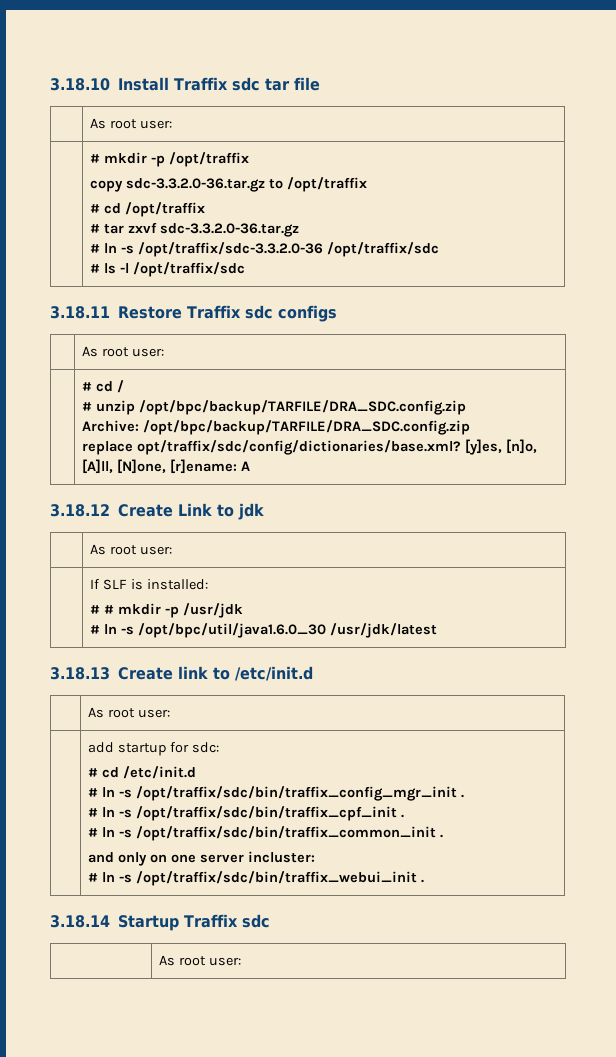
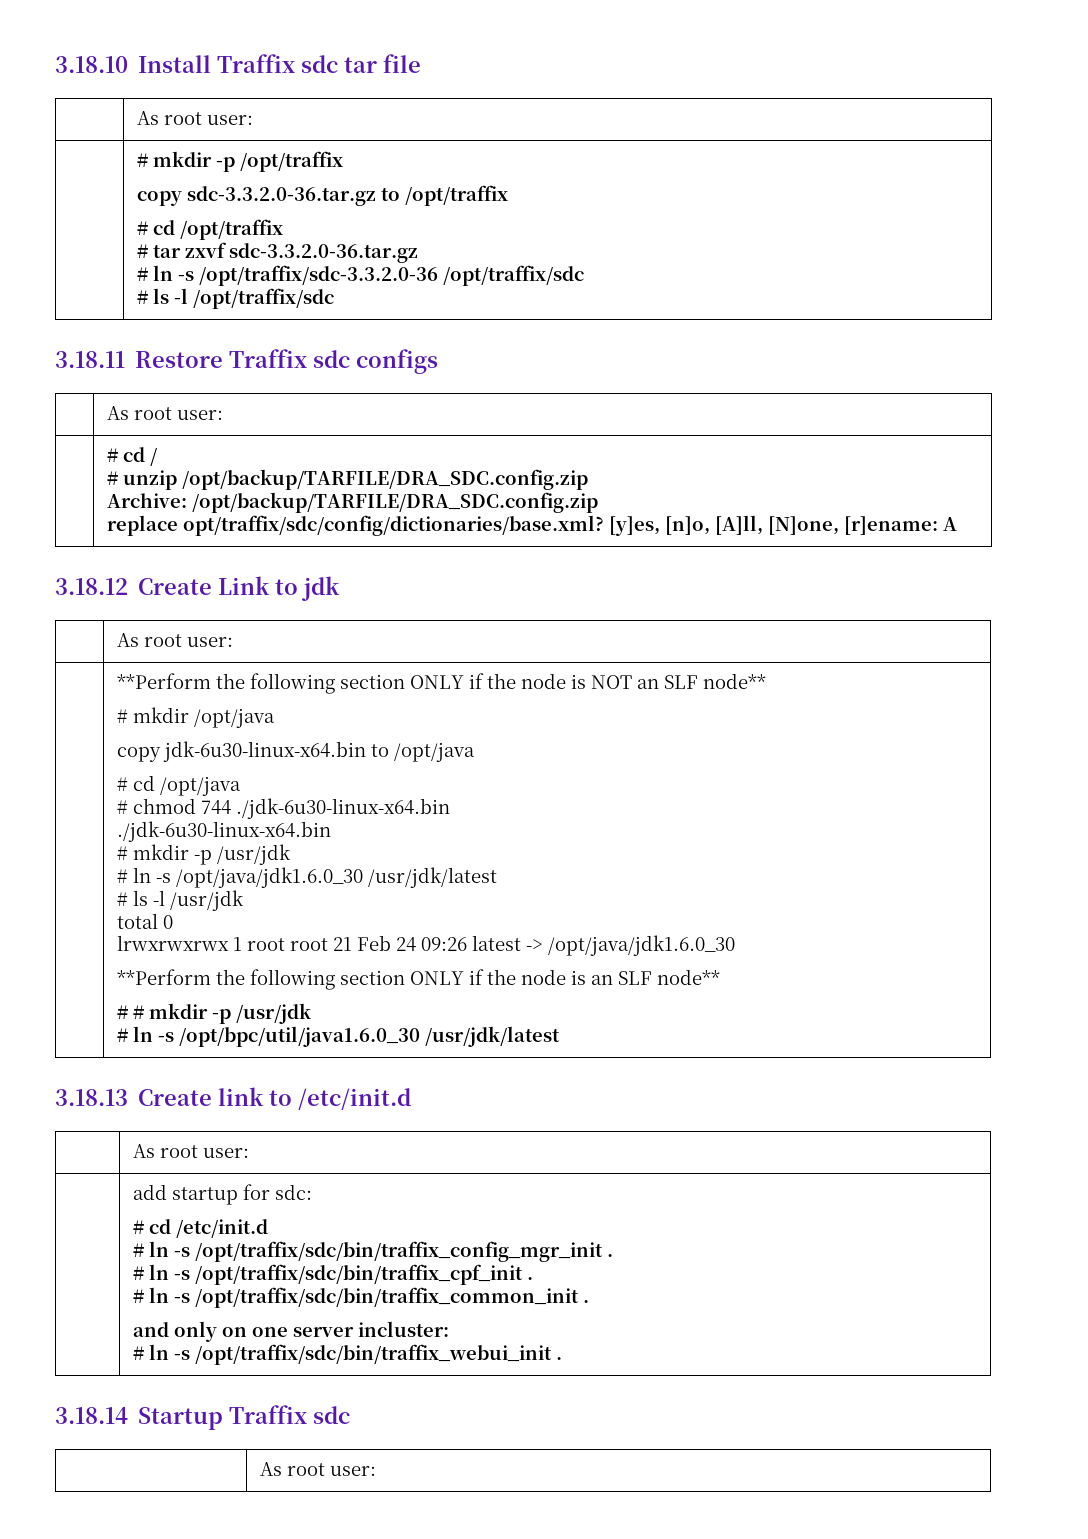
  | # cd /
- # unzip /opt/bpc/backup/TARFILE/DRA_SDC.config.zip
- Archive: /opt/bpc/backup/TARFILE/DRA_SDC.config.zip
+ # unzip /opt/backup/TARFILE/DRA_SDC.config.zip
+ Archive: /opt/backup/TARFILE/DRA_SDC.config.zip
- If SLF is installed:
+ **Perform the following section ONLY if the node is NOT an SLF node**
+ # mkdir /opt/java
+ copy jdk-6u30-linux-x64.bin to /opt/java
+ # cd /opt/java
+ # chmod 744 ./jdk-6u30-linux-x64.bin
+ ./jdk-6u30-linux-x64.bin
+ # mkdir -p /usr/jdk
+ # ln -s /opt/java/jdk1.6.0_30 /usr/jdk/latest
+ # ls -l /usr/jdk
+ total 0
+ lrwxrwxrwx 1 root root 21 Feb 24 09:26 latest -> /opt/java/jdk1.6.0_30
+ **Perform the following section ONLY if the node is an SLF node**

